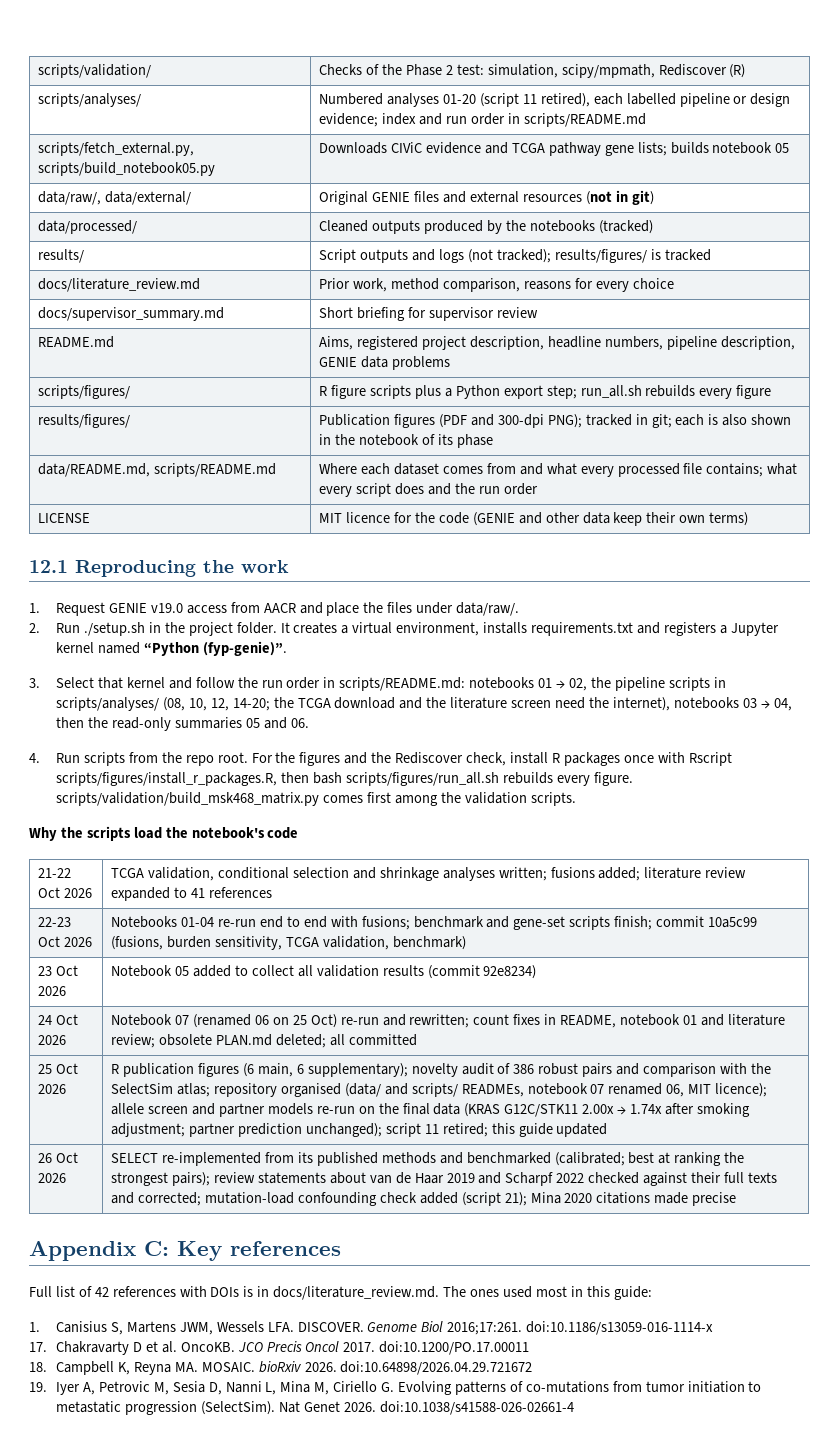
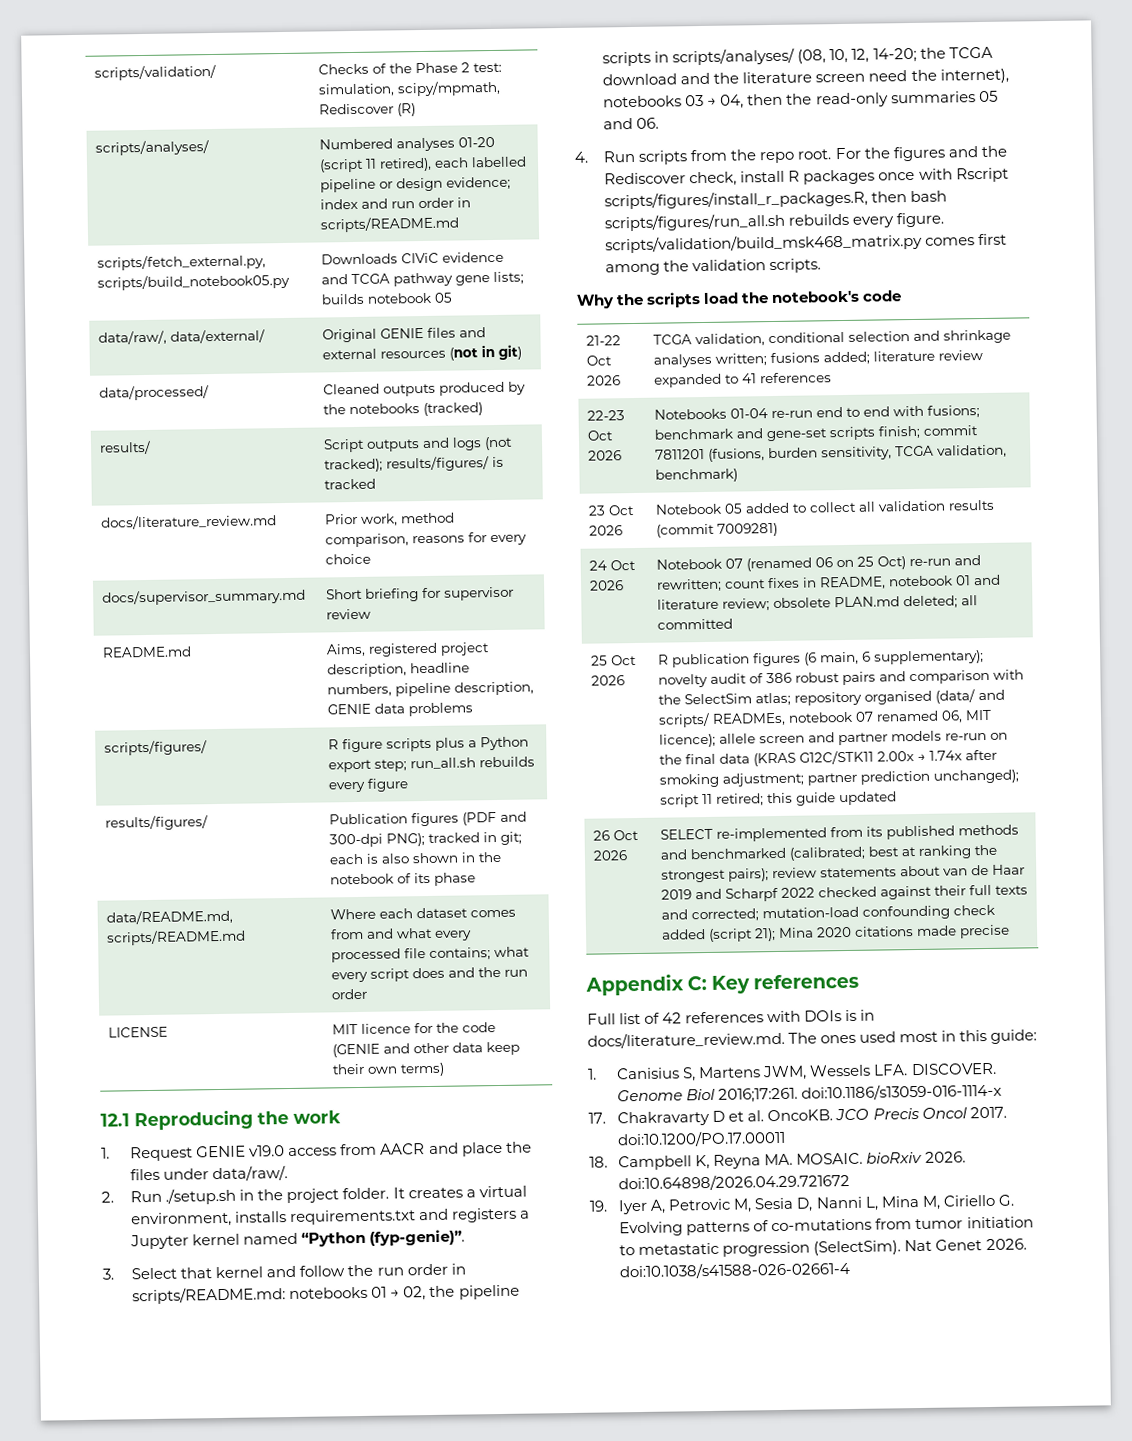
- 22-23 Oct 2026 | Notebooks 01-04 re-run end to end with fusions; benchmark and gene-set scripts finish; commit 10a5c99 (fusions, burden sensitivity, TCGA validation, benchmark)
+ 22-23 Oct 2026 | Notebooks 01-04 re-run end to end with fusions; benchmark and gene-set scripts finish; commit 7811201 (fusions, burden sensitivity, TCGA validation, benchmark)
- 23 Oct 2026 | Notebook 05 added to collect all validation results (commit 92e8234)
+ 23 Oct 2026 | Notebook 05 added to collect all validation results (commit 7009281)

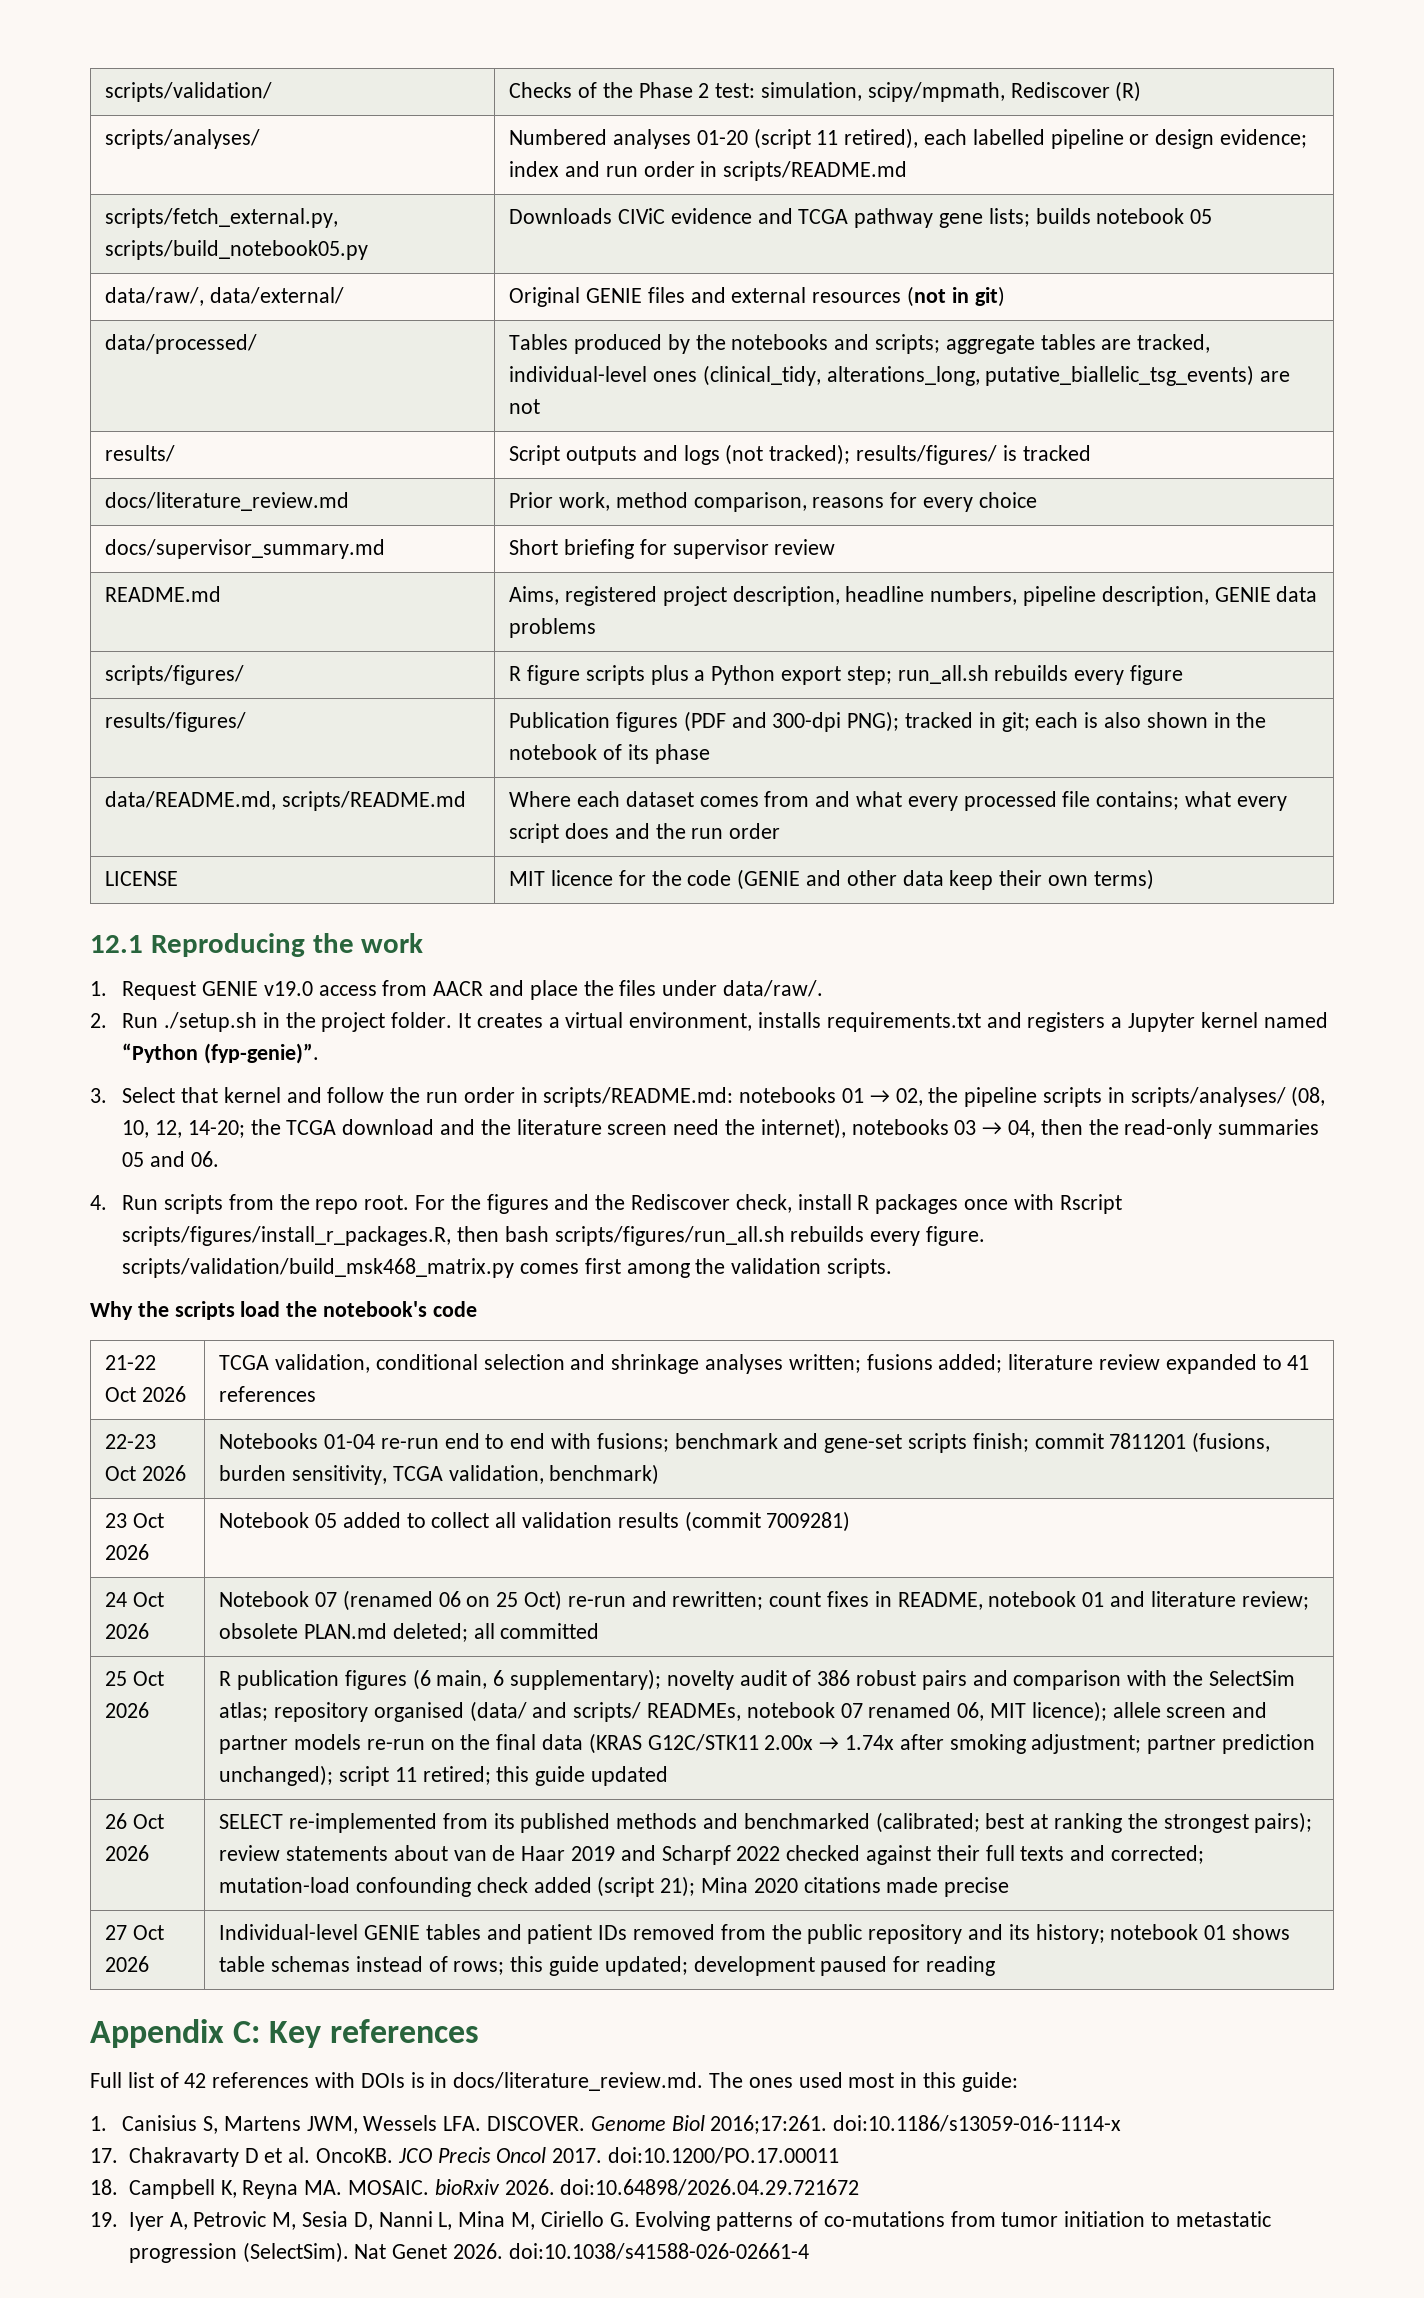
- data/processed/ | Cleaned outputs produced by the notebooks (tracked)
+ data/processed/ | Tables produced by the notebooks and scripts; aggregate tables are tracked, individual-level ones (clinical_tidy, alterations_long, putative_biallelic_tsg_events) are not
+ 27 Oct 2026 | Individual-level GENIE tables and patient IDs removed from the public repository and its history; notebook 01 shows table schemas instead of rows; this guide updated; development paused for reading

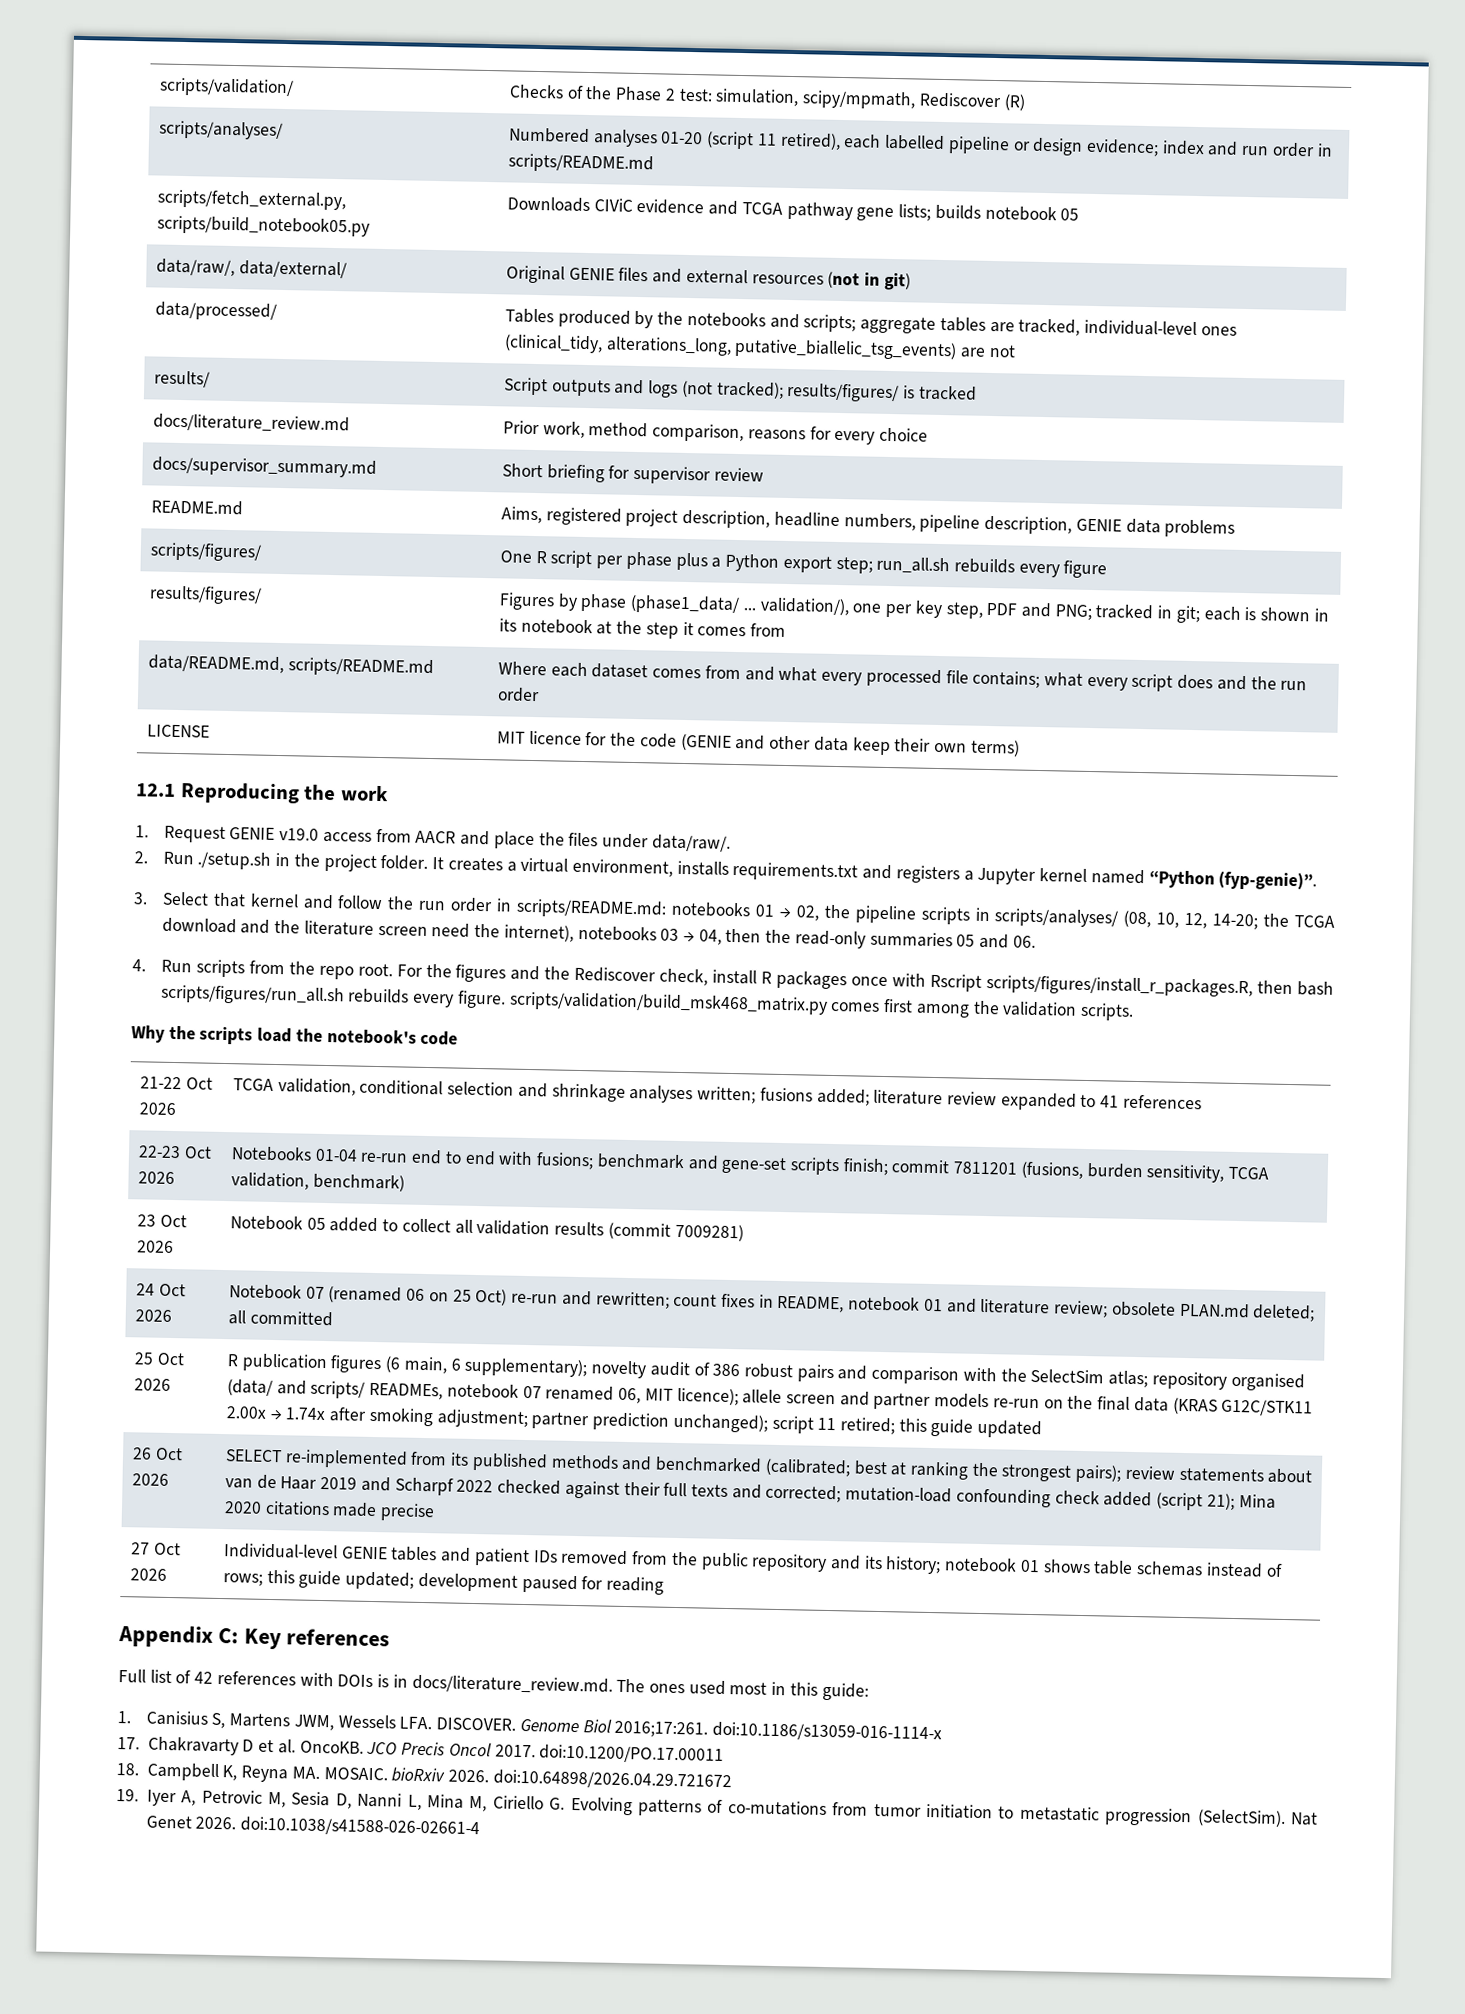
- scripts/figures/ | R figure scripts plus a Python export step; run_all.sh rebuilds every figure
+ scripts/figures/ | One R script per phase plus a Python export step; run_all.sh rebuilds every figure
- results/figures/ | Publication figures (PDF and 300-dpi PNG); tracked in git; each is also shown in the notebook of its phase
+ results/figures/ | Figures by phase (phase1_data/ ... validation/), one per key step, PDF and PNG; tracked in git; each is shown in its notebook at the step it comes from

